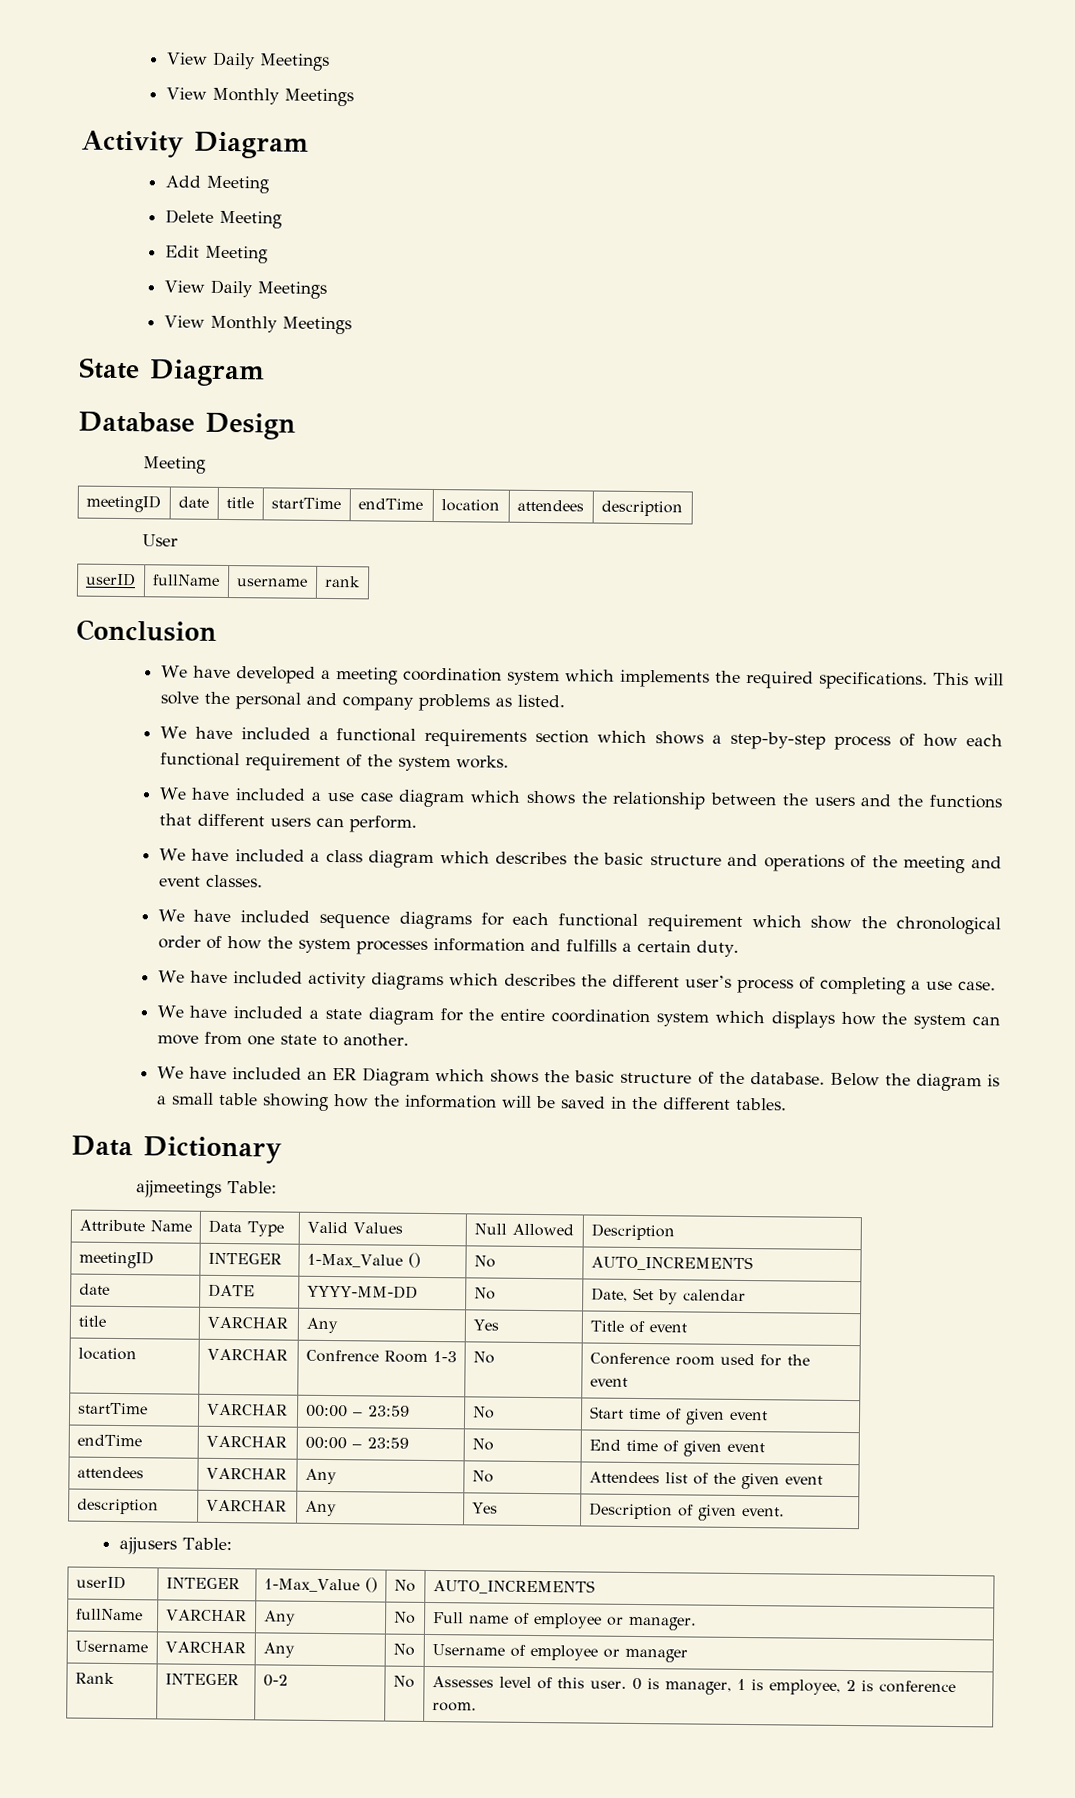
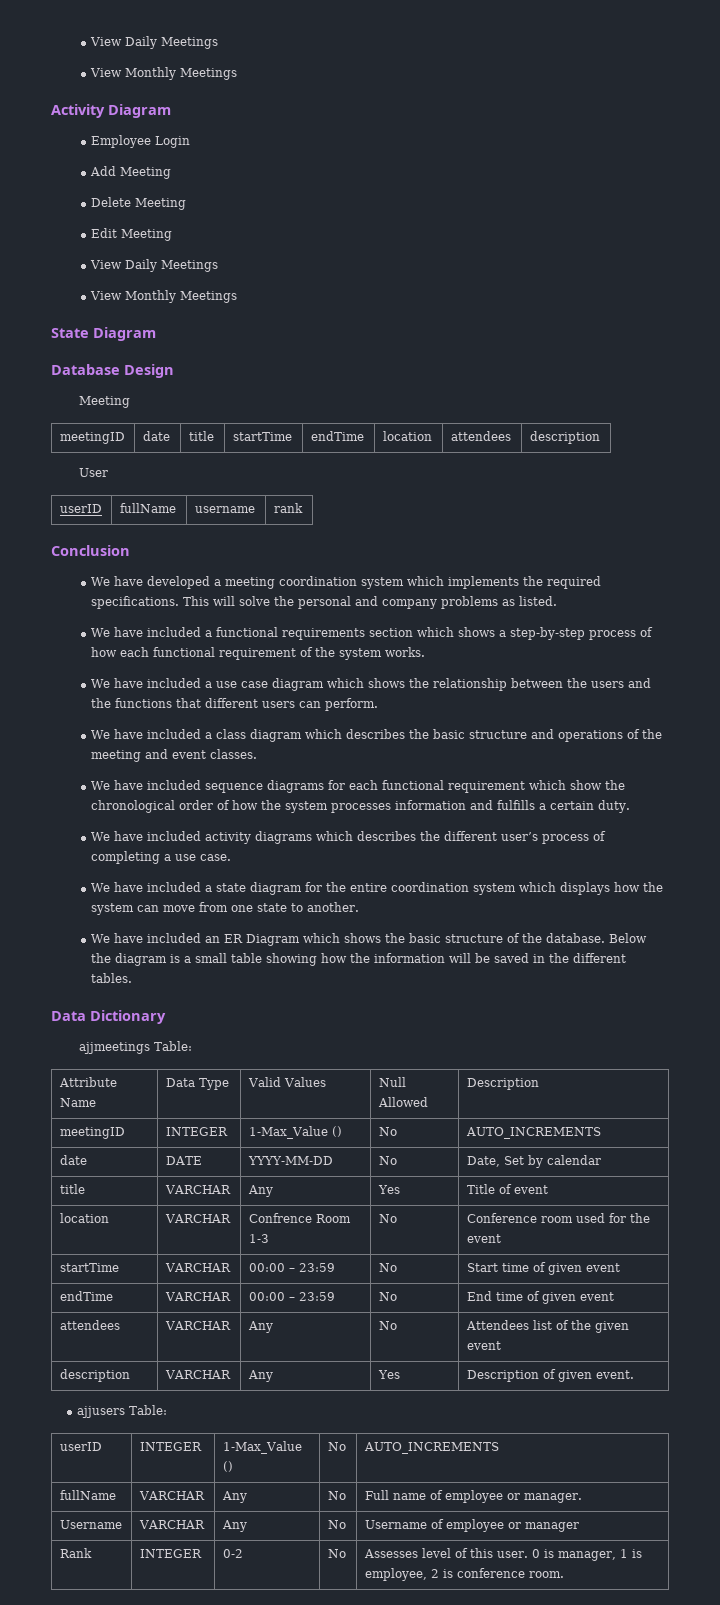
+ Employee Login

